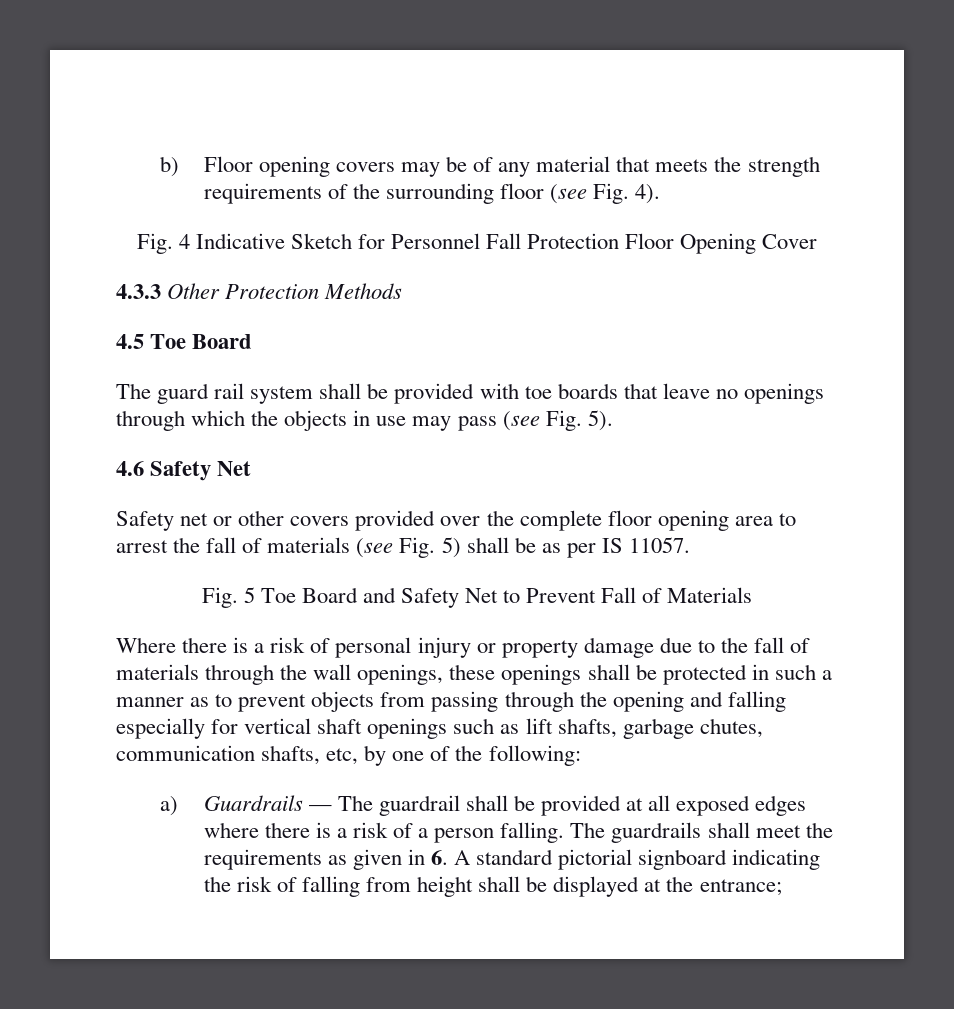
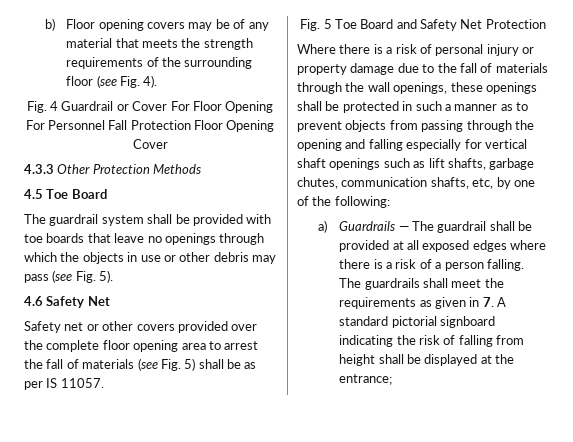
- Fig. 4 Indicative Sketch for Personnel Fall Protection Floor Opening Cover
+ Fig. 4 Guardrail or Cover For Floor Opening For Personnel Fall Protection Floor Opening Cover
- The guard rail system shall be provided with toe boards that leave no openings through which the objects in use may pass (see Fig. 5).
+ The guardrail system shall be provided with toe boards that leave no openings through which the objects in use or other debris may pass (see Fig. 5).
- Fig. 5 Toe Board and Safety Net to Prevent Fall of Materials
+ Fig. 5 Toe Board and Safety Net Protection
- The guardrails shall meet the requirements as given in 6. A standard pictorial signboard indicating the risk of falling from height shall be displayed at the entrance;
+ The guardrails shall meet the requirements as given in 7. A standard pictorial signboard indicating the risk of falling from height shall be displayed at the entrance;

